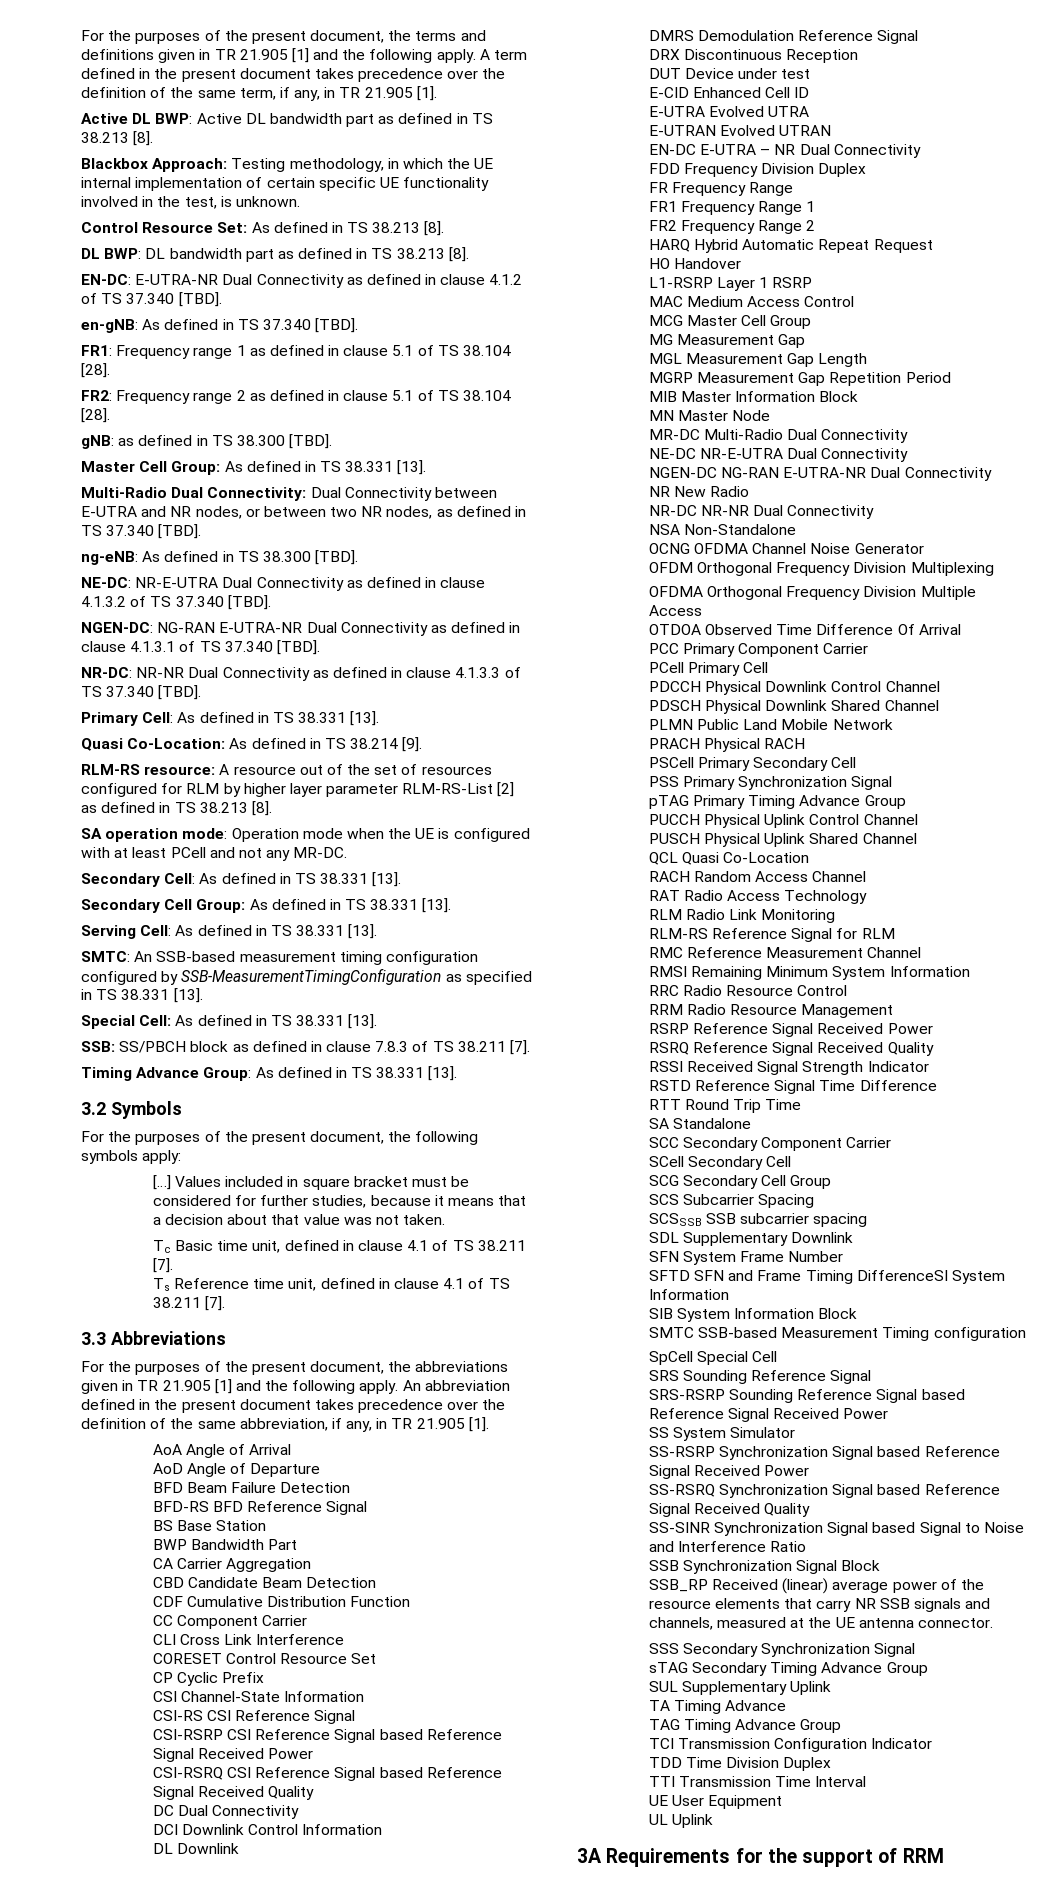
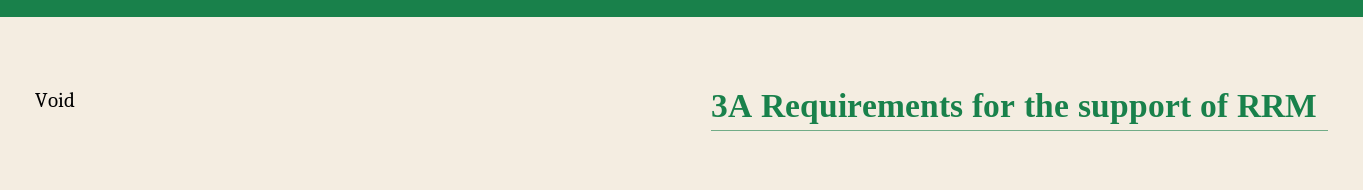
- For the purposes of the present document, the terms and definitions given in TR 21.905 [1] and the following apply. A term defined in the present document takes precedence over the definition of the same term, if any, in TR 21.905 [1].
- Active DL BWP: Active DL bandwidth part as defined in TS 38.213 [8].
- Blackbox Approach: Testing methodology, in which the UE internal implementation of certain specific UE functionality involved in the test, is unknown.
- Control Resource Set: As defined in TS 38.213 [8].
- DL BWP: DL bandwidth part as defined in TS 38.213 [8].
- EN-DC: E-UTRA-NR Dual Connectivity as defined in clause 4.1.2 of TS 37.340 [TBD].
- en-gNB: As defined in TS 37.340 [TBD].
- FR1: Frequency range 1 as defined in clause 5.1 of TS 38.104 [28].
- FR2: Frequency range 2 as defined in clause 5.1 of TS 38.104 [28].
- gNB: as defined in TS 38.300 [TBD].
- Master Cell Group: As defined in TS 38.331 [13].
- Multi-Radio Dual Connectivity: Dual Connectivity between E-UTRA and NR nodes, or between two NR nodes, as defined in TS 37.340 [TBD].
- ng-eNB: As defined in TS 38.300 [TBD].
- NE-DC: NR-E-UTRA Dual Connectivity as defined in clause 4.1.3.2 of TS 37.340 [TBD].
- NGEN-DC: NG-RAN E-UTRA-NR Dual Connectivity as defined in clause 4.1.3.1 of TS 37.340 [TBD].
- NR-DC: NR-NR Dual Connectivity as defined in clause 4.1.3.3 of TS 37.340 [TBD].
- Primary Cell: As defined in TS 38.331 [13].
- Quasi Co-Location: As defined in TS 38.214 [9].
- RLM-RS resource: A resource out of the set of resources configured for RLM by higher layer parameter RLM-RS-List [2] as defined in TS 38.213 [8].
- SA operation mode: Operation mode when the UE is configured with at least PCell and not any MR-DC.
- Secondary Cell: As defined in TS 38.331 [13].
- Secondary Cell Group: As defined in TS 38.331 [13].
- Serving Cell: As defined in TS 38.331 [13].
- SMTC: An SSB-based measurement timing configuration configured by SSB-MeasurementTimingConfiguration as specified in TS 38.331 [13].
- Special Cell: As defined in TS 38.331 [13].
- SSB: SS/PBCH block as defined in clause 7.8.3 of TS 38.211 [7].
- Timing Advance Group: As defined in TS 38.331 [13].
- 3.2 Symbols
- For the purposes of the present document, the following symbols apply:
- […] Values included in square bracket must be considered for further studies, because it means that a decision about that value was not taken.
- Tc Basic time unit, defined in clause 4.1 of TS 38.211 [7].
- Ts Reference time unit, defined in clause 4.1 of TS 38.211 [7].
- 3.3 Abbreviations
- For the purposes of the present document, the abbreviations given in TR 21.905 [1] and the following apply. An abbreviation defined in the present document takes precedence over the definition of the same abbreviation, if any, in TR 21.905 [1].
- AoA Angle of Arrival
- AoD Angle of Departure
- BFD Beam Failure Detection
- BFD-RS BFD Reference Signal
- BS Base Station
- BWP Bandwidth Part
- CA Carrier Aggregation
- CBD Candidate Beam Detection
- CDF Cumulative Distribution Function
- CC Component Carrier
- CLI Cross Link Interference
- CORESET Control Resource Set
- CP Cyclic Prefix
- CSI Channel-State Information
- CSI-RS CSI Reference Signal
- CSI-RSRP CSI Reference Signal based Reference Signal Received Power
- CSI-RSRQ CSI Reference Signal based Reference Signal Received Quality
- DC Dual Connectivity
- DCI Downlink Control Information
- DL Downlink
- DMRS Demodulation Reference Signal
- DRX Discontinuous Reception
- DUT Device under test
- E-CID Enhanced Cell ID
- E-UTRA Evolved UTRA
- E-UTRAN Evolved UTRAN
- EN-DC E-UTRA – NR Dual Connectivity
- FDD Frequency Division Duplex
- FR Frequency Range
- FR1 Frequency Range 1
- FR2 Frequency Range 2
- HARQ Hybrid Automatic Repeat Request
- HO Handover
- L1-RSRP Layer 1 RSRP
- MAC Medium Access Control
- MCG Master Cell Group
- MG Measurement Gap
- MGL Measurement Gap Length
- MGRP Measurement Gap Repetition Period
- MIB Master Information Block
- MN Master Node
- MR-DC Multi-Radio Dual Connectivity
- NE-DC NR-E-UTRA Dual Connectivity
- NGEN-DC NG-RAN E-UTRA-NR Dual Connectivity
- NR New Radio
- NR-DC NR-NR Dual Connectivity
- NSA Non-Standalone
- OCNG OFDMA Channel Noise Generator
- OFDM Orthogonal Frequency Division Multiplexing
- OFDMA Orthogonal Frequency Division Multiple Access
- OTDOA Observed Time Difference Of Arrival
- PCC Primary Component Carrier
- PCell Primary Cell
- PDCCH Physical Downlink Control Channel
- PDSCH Physical Downlink Shared Channel
- PLMN Public Land Mobile Network
- PRACH Physical RACH
- PSCell Primary Secondary Cell
- PSS Primary Synchronization Signal
- pTAG Primary Timing Advance Group
- PUCCH Physical Uplink Control Channel
- PUSCH Physical Uplink Shared Channel
- QCL Quasi Co-Location
- RACH Random Access Channel
- RAT Radio Access Technology
- RLM Radio Link Monitoring
- RLM-RS Reference Signal for RLM
- RMC Reference Measurement Channel
- RMSI Remaining Minimum System Information
- RRC Radio Resource Control
- RRM Radio Resource Management
- RSRP Reference Signal Received Power
- RSRQ Reference Signal Received Quality
- RSSI Received Signal Strength Indicator
- RSTD Reference Signal Time Difference
- RTT Round Trip Time
- SA Standalone
- SCC Secondary Component Carrier
- SCell Secondary Cell
- SCG Secondary Cell Group
- SCS Subcarrier Spacing
- SCSSSB SSB subcarrier spacing
- SDL Supplementary Downlink
- SFN System Frame Number
- SFTD SFN and Frame Timing DifferenceSI System Information
- SIB System Information Block
- SMTC SSB-based Measurement Timing configuration
- SpCell Special Cell
- SRS Sounding Reference Signal
- SRS-RSRP Sounding Reference Signal based Reference Signal Received Power
- SS System Simulator
- SS-RSRP Synchronization Signal based Reference Signal Received Power
- SS-RSRQ Synchronization Signal based Reference Signal Received Quality
- SS-SINR Synchronization Signal based Signal to Noise and Interference Ratio
- SSB Synchronization Signal Block
- SSB_RP Received (linear) average power of the resource elements that carry NR SSB signals and channels, measured at the UE antenna connector.
- SSS Secondary Synchronization Signal
- sTAG Secondary Timing Advance Group
- SUL Supplementary Uplink
- TA Timing Advance
- TAG Timing Advance Group
- TCI Transmission Configuration Indicator
- TDD Time Division Duplex
- TTI Transmission Time Interval
- UE User Equipment
- UL Uplink
+ Void

